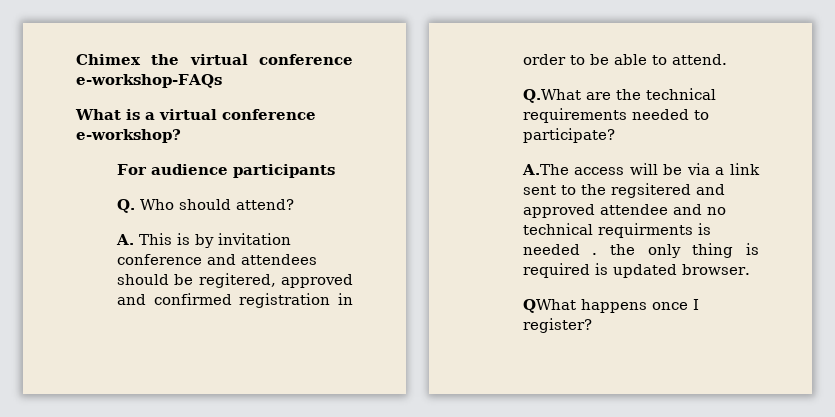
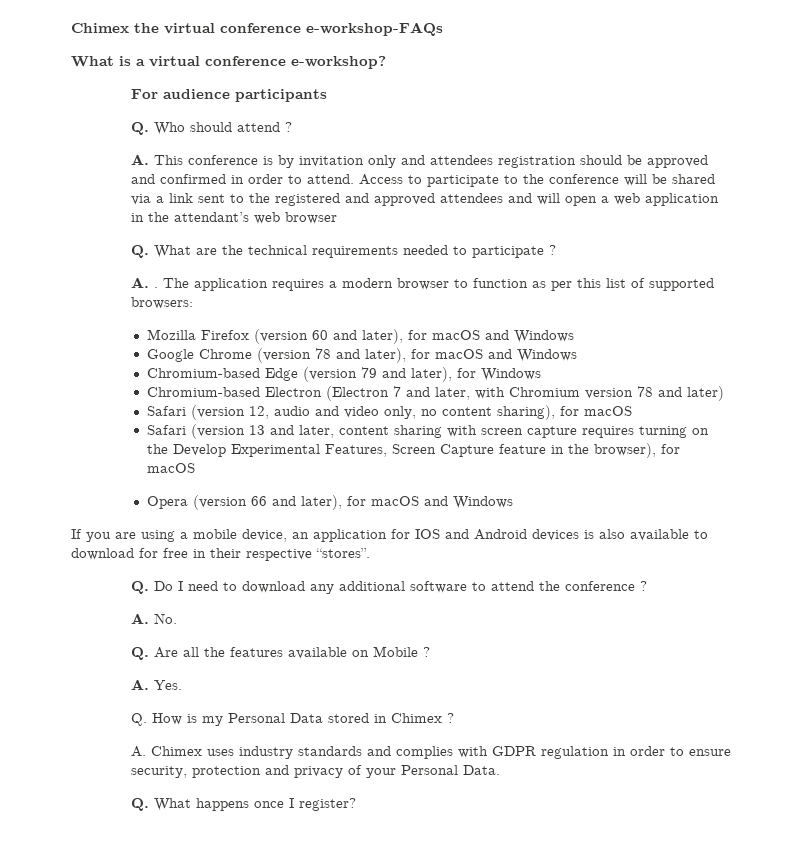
- Q. Who should attend?
+ Q. Who should attend ?
- A. This is by invitation conference and attendees should be regitered, approved and confirmed registration in order to be able to attend.
- Q.What are the technical requirements needed to participate?
- A.The access will be via a link sent to the regsitered and approved attendee and no technical requirments is needed . the only thing is required is updated browser.
- QWhat happens once I register?
+ A. This conference is by invitation only and attendees registration should be approved and confirmed in order to attend. Access to participate to the conference will be shared via a link sent to the registered and approved attendees and will open a web application in the attendant’s web browser
+ Q. What are the technical requirements needed to participate ?
+ A. . The application requires a modern browser to function as per this list of supported browsers:
+ Mozilla Firefox (version 60 and later), for macOS and Windows
+ Google Chrome (version 78 and later), for macOS and Windows
+ Chromium-based Edge (version 79 and later), for Windows
+ Chromium-based Electron (Electron 7 and later, with Chromium version 78 and later)
+ Safari (version 12, audio and video only, no content sharing), for macOS
+ Safari (version 13 and later, content sharing with screen capture requires turning on the Develop Experimental Features, Screen Capture feature in the browser), for macOS
+ Opera (version 66 and later), for macOS and Windows
+ If you are using a mobile device, an application for IOS and Android devices is also available to download for free in their respective “stores”.
+ Q. Do I need to download any additional software to attend the conference ?
+ A. No.
+ Q. Are all the features available on Mobile ?
+ A. Yes.
+ Q. How is my Personal Data stored in Chimex ?
+ A. Chimex uses industry standards and complies with GDPR regulation in order to ensure security, protection and privacy of your Personal Data.
+ Q. What happens once I register?

